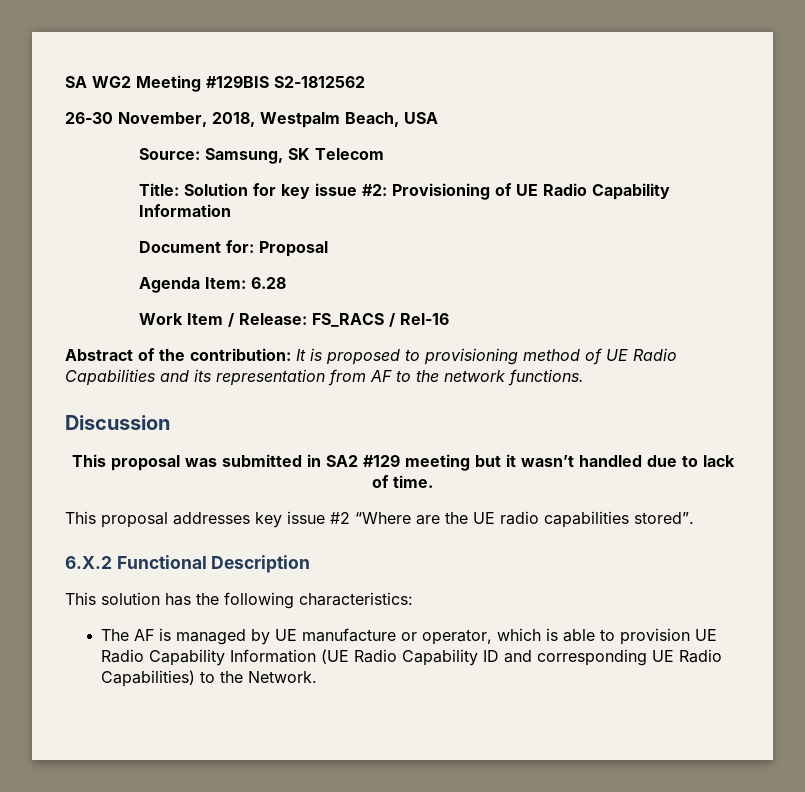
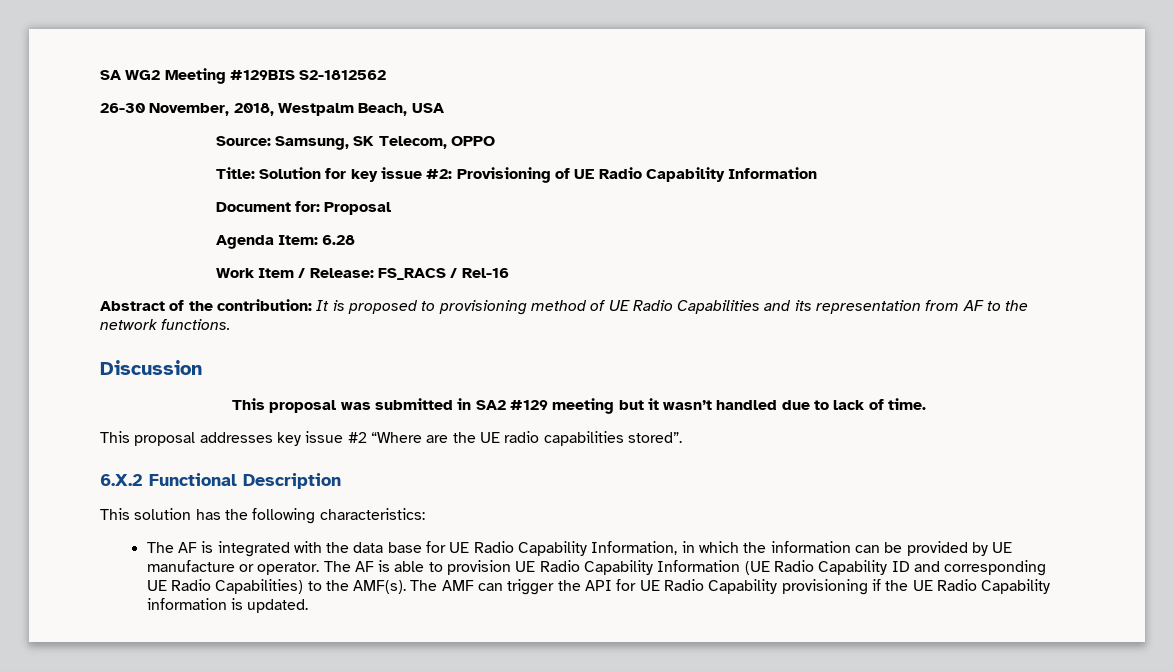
- Source: Samsung, SK Telecom
+ Source: Samsung, SK Telecom, OPPO
- The AF is managed by UE manufacture or operator, which is able to provision UE Radio Capability Information (UE Radio Capability ID and corresponding UE Radio Capabilities) to the Network.
+ The AF is integrated with the data base for UE Radio Capability Information, in which the information can be provided by UE manufacture or operator. The AF is able to provision UE Radio Capability Information (UE Radio Capability ID and corresponding UE Radio Capabilities) to the AMF(s). The AMF can trigger the API for UE Radio Capability provisioning if the UE Radio Capability information is updated.

